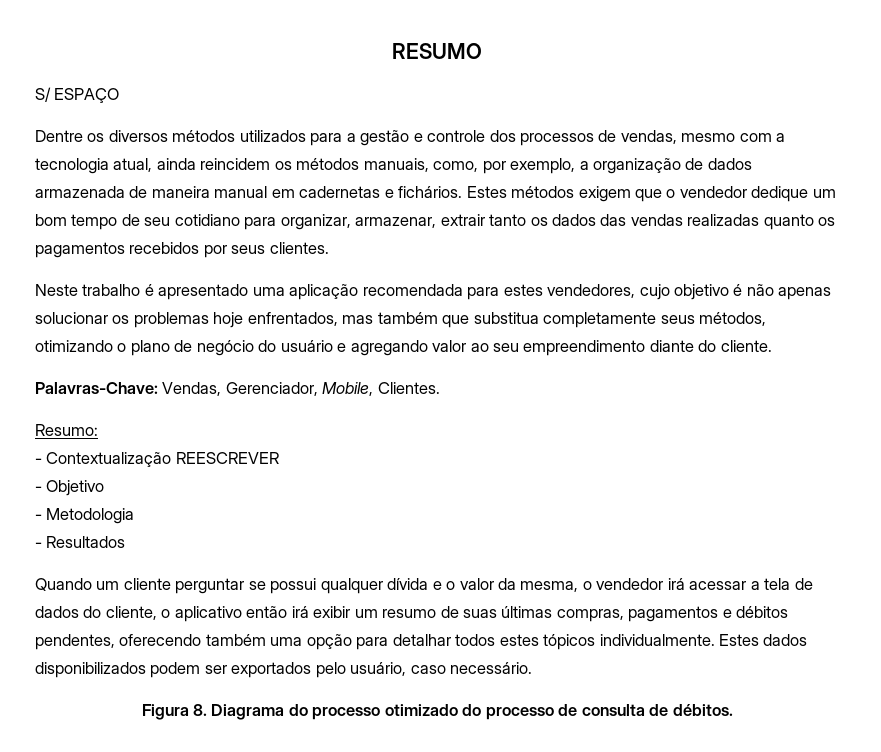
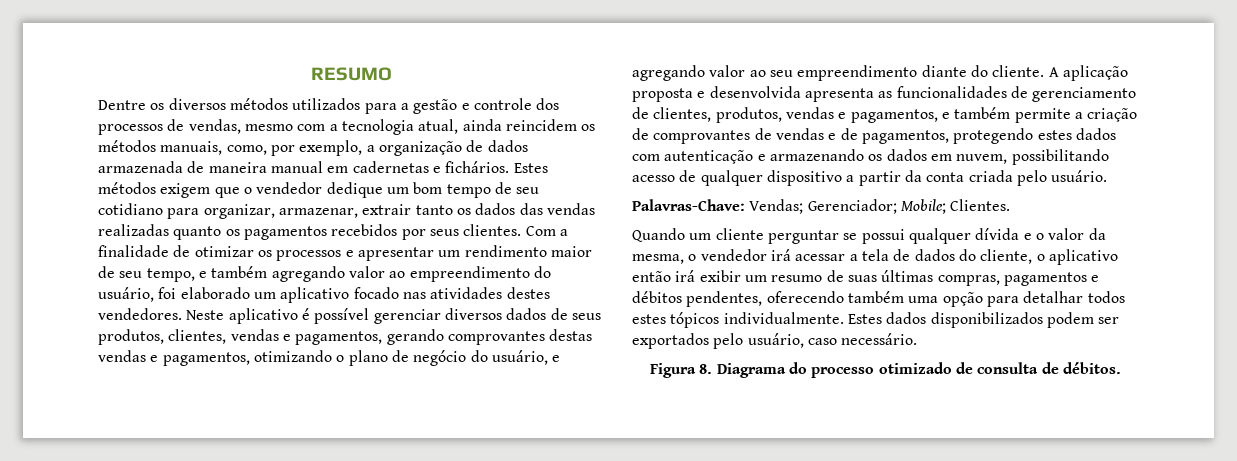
- S/ ESPAÇO
- Estes métodos exigem que o vendedor dedique um bom tempo de seu cotidiano para organizar, armazenar, extrair tanto os dados das vendas realizadas quanto os pagamentos recebidos por seus clientes.
- Neste trabalho é apresentado uma aplicação recomendada para estes vendedores, cujo objetivo é não apenas solucionar os problemas hoje enfrentados, mas também que substitua completamente seus métodos, otimizando o plano de negócio do usuário e agregando valor ao seu empreendimento diante do cliente.
- Palavras-Chave: Vendas, Gerenciador, Mobile, Clientes.
- Resumo:
- - Contextualização REESCREVER
- - Objetivo
- - Metodologia
- - Resultados
+ Estes métodos exigem que o vendedor dedique um bom tempo de seu cotidiano para organizar, armazenar, extrair tanto os dados das vendas realizadas quanto os pagamentos recebidos por seus clientes. Com a finalidade de otimizar os processos e apresentar um rendimento maior de seu tempo, e também agregando valor ao empreendimento do usuário, foi elaborado um aplicativo focado nas atividades destes vendedores. Neste aplicativo é possível gerenciar diversos dados de seus produtos, clientes, vendas e pagamentos, gerando comprovantes destas vendas e pagamentos, otimizando o plano de negócio do usuário, e agregando valor ao seu empreendimento diante do cliente. A aplicação proposta e desenvolvida apresenta as funcionalidades de gerenciamento de clientes, produtos, vendas e pagamentos, e também permite a criação de comprovantes de vendas e de pagamentos, protegendo estes dados com autenticação e armazenando os dados em nuvem, possibilitando acesso de qualquer dispositivo a partir da conta criada pelo usuário.
+ Palavras-Chave: Vendas; Gerenciador; Mobile; Clientes.
- Figura 8. Diagrama do processo otimizado do processo de consulta de débitos.
+ Figura 8. Diagrama do processo otimizado de consulta de débitos.

